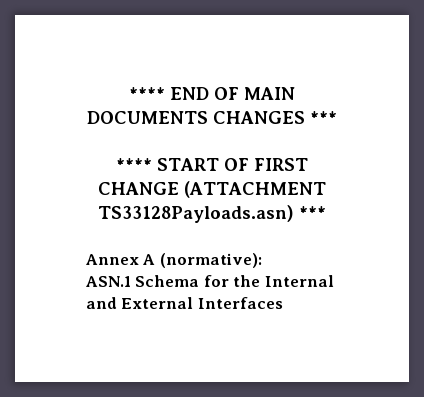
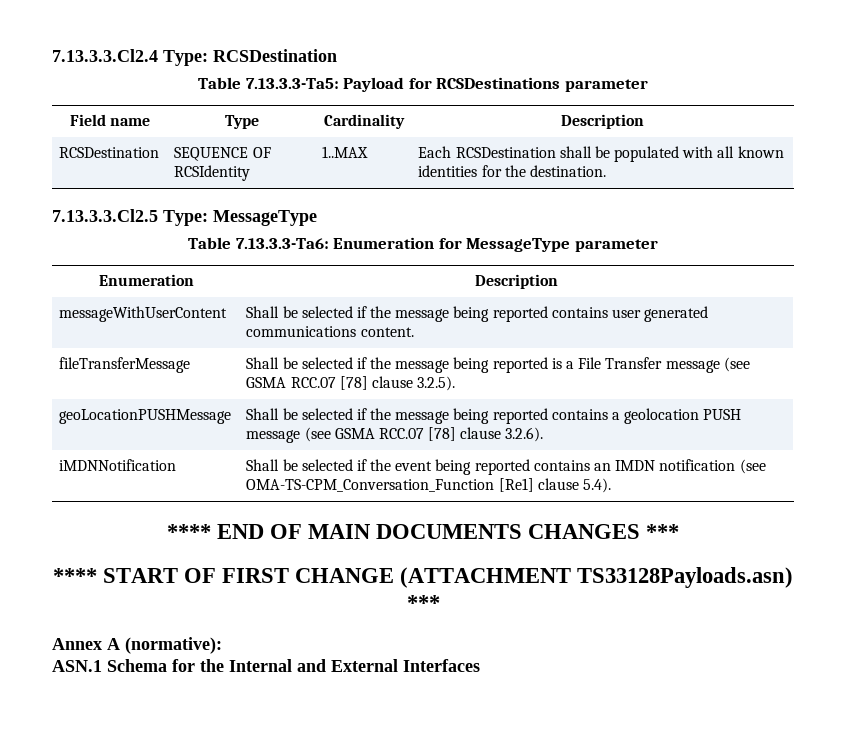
+ 7.13.3.3.Cl2.4 Type: RCSDestination
+ Table 7.13.3.3-Ta5: Payload for RCSDestinations parameter
+ Field name | Type | Cardinality | Description
+ RCSDestination | SEQUENCE OF RCSIdentity | 1..MAX | Each RCSDestination shall be populated with all known identities for the destination.
+ 7.13.3.3.Cl2.5 Type: MessageType
+ Table 7.13.3.3-Ta6: Enumeration for MessageType parameter
+ Enumeration | Description
+ messageWithUserContent | Shall be selected if the message being reported contains user generated communications content.
+ fileTransferMessage | Shall be selected if the message being reported is a File Transfer message (see GSMA RCC.07 [78] clause 3.2.5).
+ geoLocationPUSHMessage | Shall be selected if the message being reported contains a geolocation PUSH message (see GSMA RCC.07 [78] clause 3.2.6).
+ iMDNNotification | Shall be selected if the event being reported contains an IMDN notification (see OMA-TS-CPM_Conversation_Function [Re1] clause 5.4).

